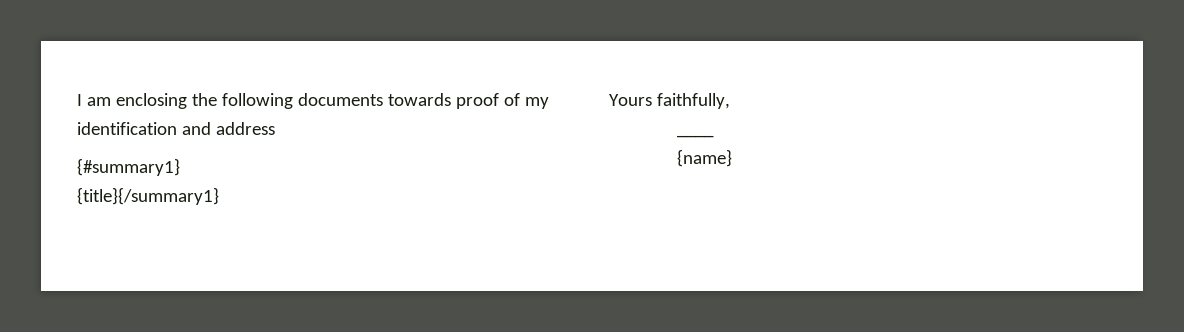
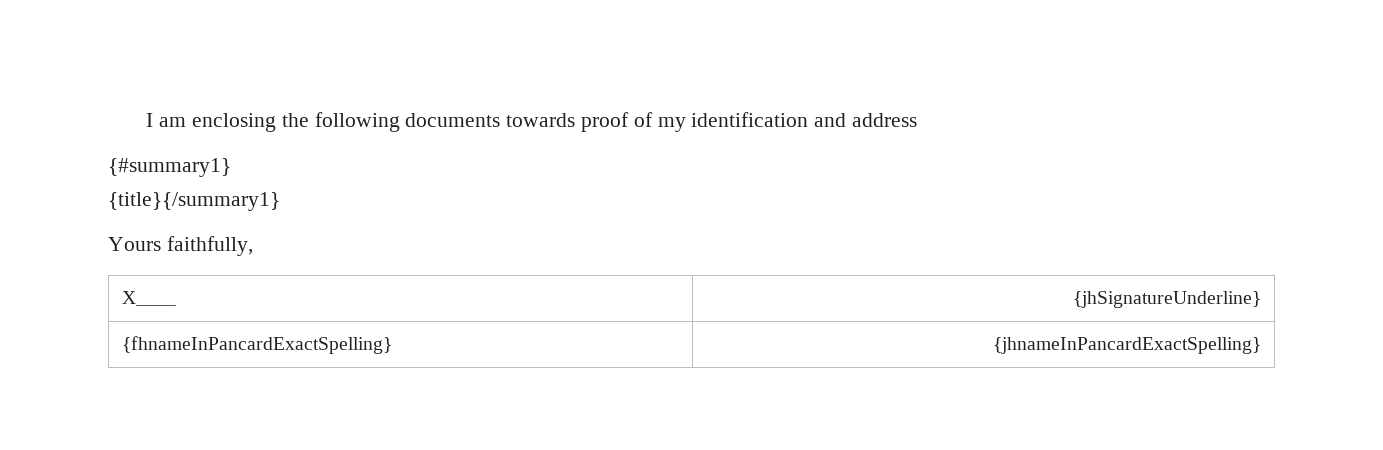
- ____
- {name}
+ X____ | {jhSignatureUnderline}
+ {fhnameInPancardExactSpelling} | {jhnameInPancardExactSpelling}

